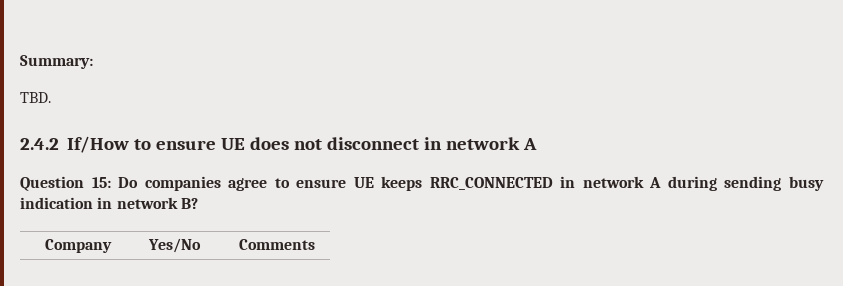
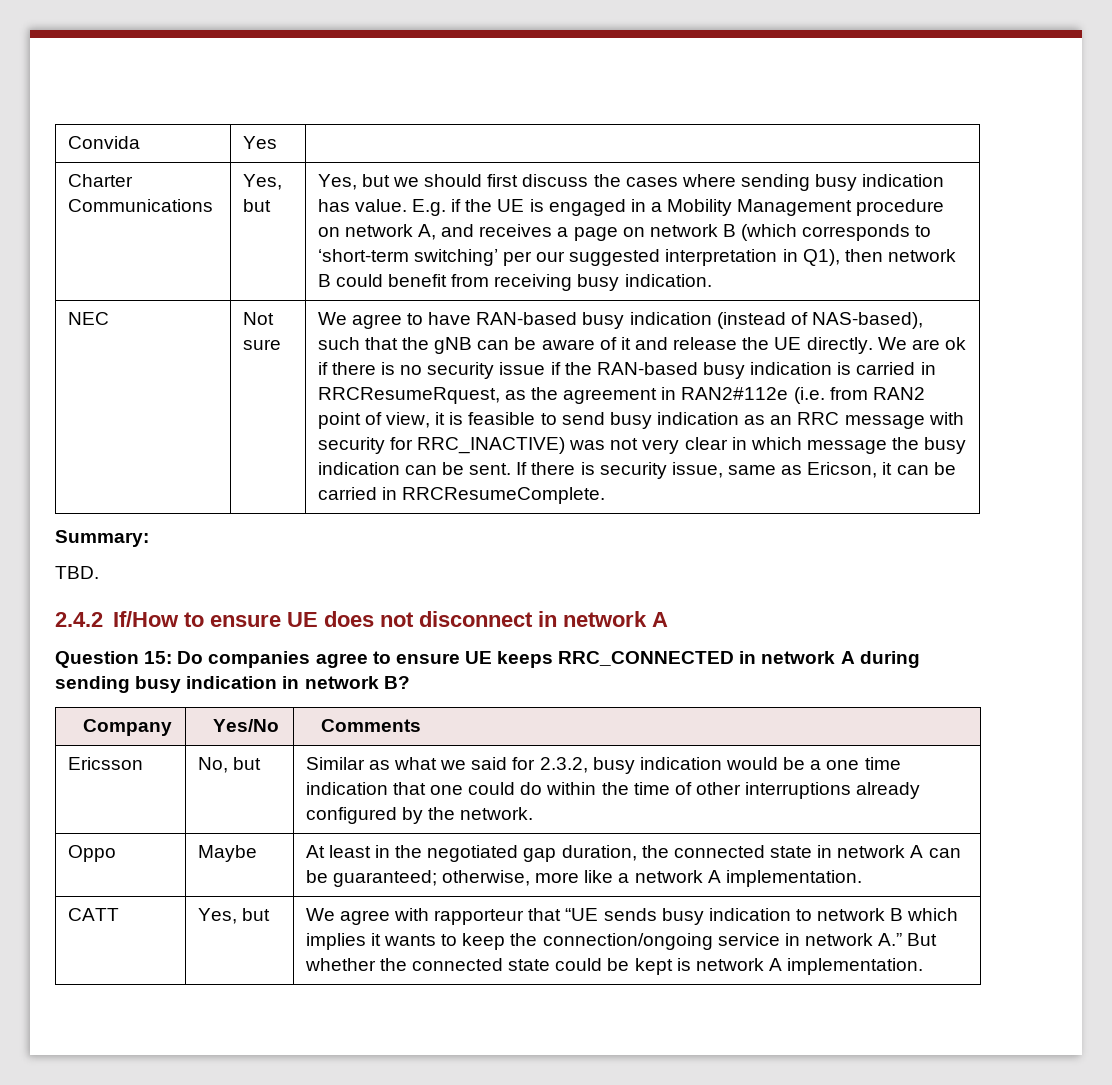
+ Convida | Yes |
+ Charter Communications | Yes, but | Yes, but we should first discuss the cases where sending busy indication has value. E.g. if the UE is engaged in a Mobility Management procedure on network A, and receives a page on network B (which corresponds to ‘short-term switching’ per our suggested interpretation in Q1), then network B could benefit from receiving busy indication.
+ NEC | Not sure | We agree to have RAN-based busy indication (instead of NAS-based), such that the gNB can be aware of it and release the UE directly. We are ok if there is no security issue if the RAN-based busy indication is carried in RRCResumeRquest, as the agreement in RAN2#112e (i.e. from RAN2 point of view, it is feasible to send busy indication as an RRC message with security for RRC_INACTIVE) was not very clear in which message the busy indication can be sent. If there is security issue, same as Ericson, it can be carried in RRCResumeComplete.
+ Ericsson | No, but | Similar as what we said for 2.3.2, busy indication would be a one time indication that one could do within the time of other interruptions already configured by the network.
+ Oppo | Maybe | At least in the negotiated gap duration, the connected state in network A can be guaranteed; otherwise, more like a network A implementation.
+ CATT | Yes, but | We agree with rapporteur that “UE sends busy indication to network B which implies it wants to keep the connection/ongoing service in network A.” But whether the connected state could be kept is network A implementation.

